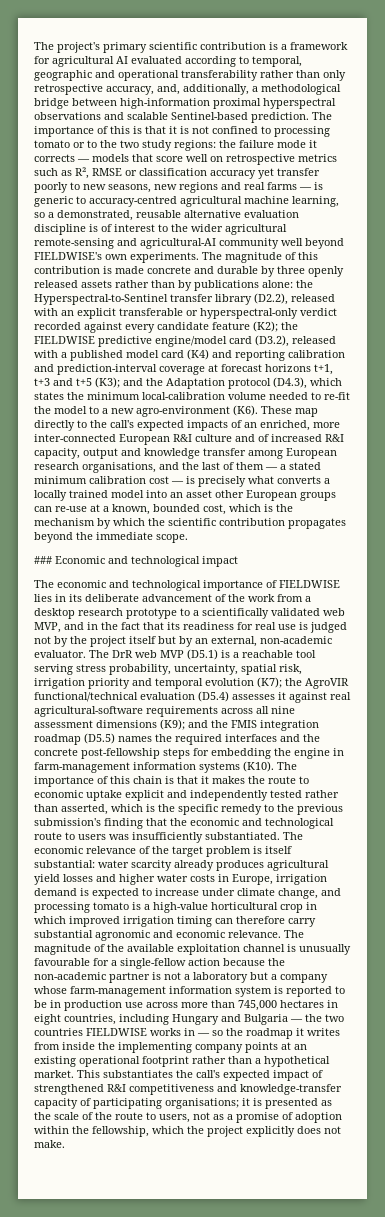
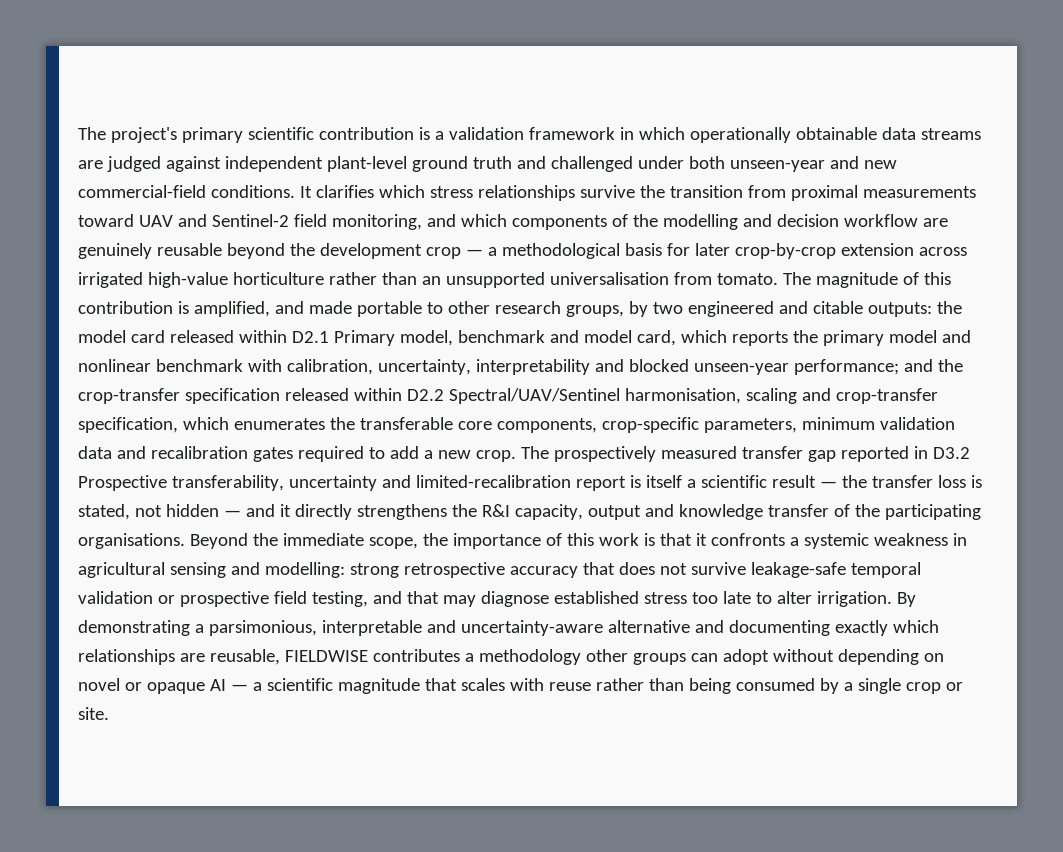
- The project's primary scientific contribution is a framework for agricultural AI evaluated according to temporal, geographic and operational transferability rather than only retrospective accuracy, and, additionally, a methodological bridge between high-information proximal hyperspectral observations and scalable Sentinel-based prediction. The importance of this is that it is not confined to processing tomato or to the two study regions: the failure mode it corrects — models that score well on retrospective metrics such as R², RMSE or classification accuracy yet transfer poorly to new seasons, new regions and real farms — is generic to accuracy-centred agricultural machine learning, so a demonstrated, reusable alternative evaluation discipline is of interest to the wider agricultural remote-sensing and agricultural-AI community well beyond FIELDWISE's own experiments.
+ The project's primary scientific contribution is a validation framework in which operationally obtainable data streams are judged against independent plant-level ground truth and challenged under both unseen-year and new commercial-field conditions. It clarifies which stress relationships survive the transition from proximal measurements toward UAV and Sentinel-2 field monitoring, and which components of the modelling and decision workflow are genuinely reusable beyond the development crop — a methodological basis for later crop-by-crop extension across irrigated high-value horticulture rather than an unsupported universalisation from tomato.
- The magnitude of this contribution is made concrete and durable by three openly released assets rather than by publications alone: the Hyperspectral-to-Sentinel transfer library (D2.2), released with an explicit transferable or hyperspectral-only verdict recorded against every candidate feature (K2); the FIELDWISE predictive engine/model card (D3.2), released with a published model card (K4) and reporting calibration and prediction-interval coverage at forecast horizons t+1, t+3 and t+5 (K3); and the Adaptation protocol (D4.3), which states the minimum local-calibration volume needed to re-fit the model to a new agro-environment (K6). These map directly to the call's expected impacts of an enriched, more inter-connected European R&I culture and of increased R&I capacity, output and knowledge transfer among European research organisations, and the last of them — a stated minimum calibration cost — is precisely what converts a locally trained model into an asset other European groups can re-use at a known, bounded cost, which is the mechanism by which the scientific contribution propagates beyond the immediate scope.
- ### Economic and technological impact
- The economic and technological importance of FIELDWISE lies in its deliberate advancement of the work from a desktop research prototype to a scientifically validated web MVP, and in the fact that its readiness for real use is judged not by the project itself but by an external, non-academic evaluator. The DrR web MVP (D5.1) is a reachable tool serving stress probability, uncertainty, spatial risk, irrigation priority and temporal evolution (K7); the AgroVIR functional/technical evaluation (D5.4) assesses it against real agricultural-software requirements across all nine assessment dimensions (K9); and the FMIS integration roadmap (D5.5) names the required interfaces and the concrete post-fellowship steps for embedding the engine in farm-management information systems (K10). The importance of this chain is that it makes the route to economic uptake explicit and independently tested rather than asserted, which is the specific remedy to the previous submission's finding that the economic and technological route to users was insufficiently substantiated. The economic relevance of the target problem is itself substantial: water scarcity already produces agricultural yield losses and higher water costs in Europe, irrigation demand is expected to increase under climate change, and processing tomato is a high-value horticultural crop in which improved irrigation timing can therefore carry substantial agronomic and economic relevance. The magnitude of the available exploitation channel is unusually favourable for a single-fellow action because the non-academic partner is not a laboratory but a company whose farm-management information system is reported to be in production use across more than 745,000 hectares in eight countries, including Hungary and Bulgaria — the two countries FIELDWISE works in — so the roadmap it writes from inside the implementing company points at an existing operational footprint rather than a hypothetical market. This substantiates the call's expected impact of strengthened R&I competitiveness and knowledge-transfer capacity of participating organisations; it is presented as the scale of the route to users, not as a promise of adoption within the fellowship, which the project explicitly does not make.
+ The magnitude of this contribution is amplified, and made portable to other research groups, by two engineered and citable outputs: the model card released within D2.1 Primary model, benchmark and model card, which reports the primary model and nonlinear benchmark with calibration, uncertainty, interpretability and blocked unseen-year performance; and the crop-transfer specification released within D2.2 Spectral/UAV/Sentinel harmonisation, scaling and crop-transfer specification, which enumerates the transferable core components, crop-specific parameters, minimum validation data and recalibration gates required to add a new crop. The prospectively measured transfer gap reported in D3.2 Prospective transferability, uncertainty and limited-recalibration report is itself a scientific result — the transfer loss is stated, not hidden — and it directly strengthens the R&I capacity, output and knowledge transfer of the participating organisations. Beyond the immediate scope, the importance of this work is that it confronts a systemic weakness in agricultural sensing and modelling: strong retrospective accuracy that does not survive leakage-safe temporal validation or prospective field testing, and that may diagnose established stress too late to alter irrigation. By demonstrating a parsimonious, interpretable and uncertainty-aware alternative and documenting exactly which relationships are reusable, FIELDWISE contributes a methodology other groups can adopt without depending on novel or opaque AI — a scientific magnitude that scales with reuse rather than being consumed by a single crop or site.

